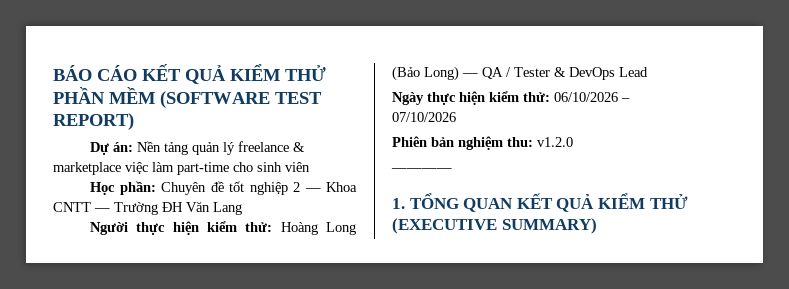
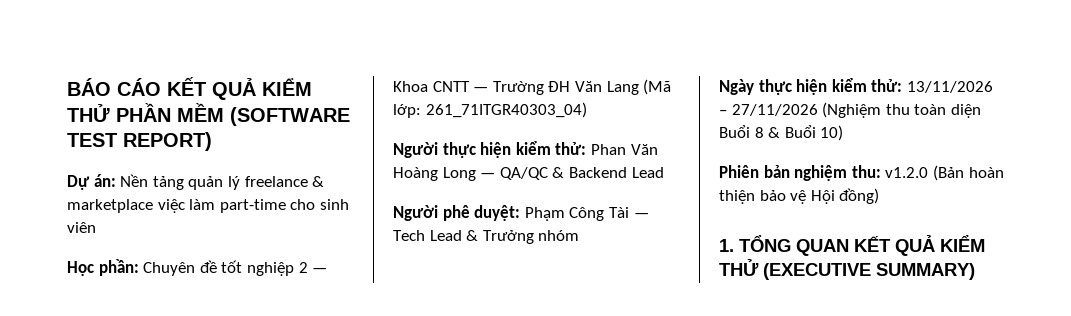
- Học phần: Chuyên đề tốt nghiệp 2 — Khoa CNTT — Trường ĐH Văn Lang
+ Học phần: Chuyên đề tốt nghiệp 2 — Khoa CNTT — Trường ĐH Văn Lang (Mã lớp: 261_71ITGR40303_04)
- Người thực hiện kiểm thử: Hoàng Long (Bảo Long) — QA / Tester & DevOps Lead
+ Người thực hiện kiểm thử: Phan Văn Hoàng Long — QA/QC & Backend Lead
+ Người phê duyệt: Phạm Công Tài — Tech Lead & Trưởng nhóm
- Ngày thực hiện kiểm thử: 06/10/2026 – 07/10/2026
+ Ngày thực hiện kiểm thử: 13/11/2026 – 27/11/2026 (Nghiệm thu toàn diện Buổi 8 & Buổi 10)
- Phiên bản nghiệm thu: v1.2.0
- ————
+ Phiên bản nghiệm thu: v1.2.0 (Bản hoàn thiện bảo vệ Hội đồng)

